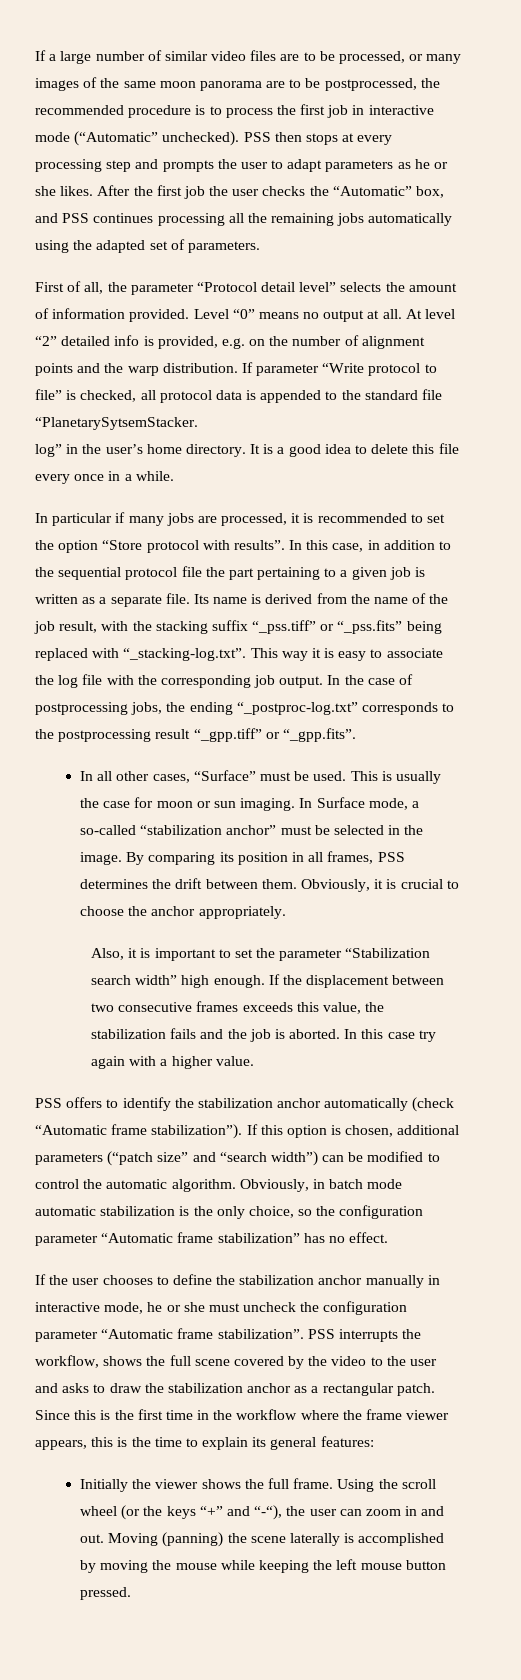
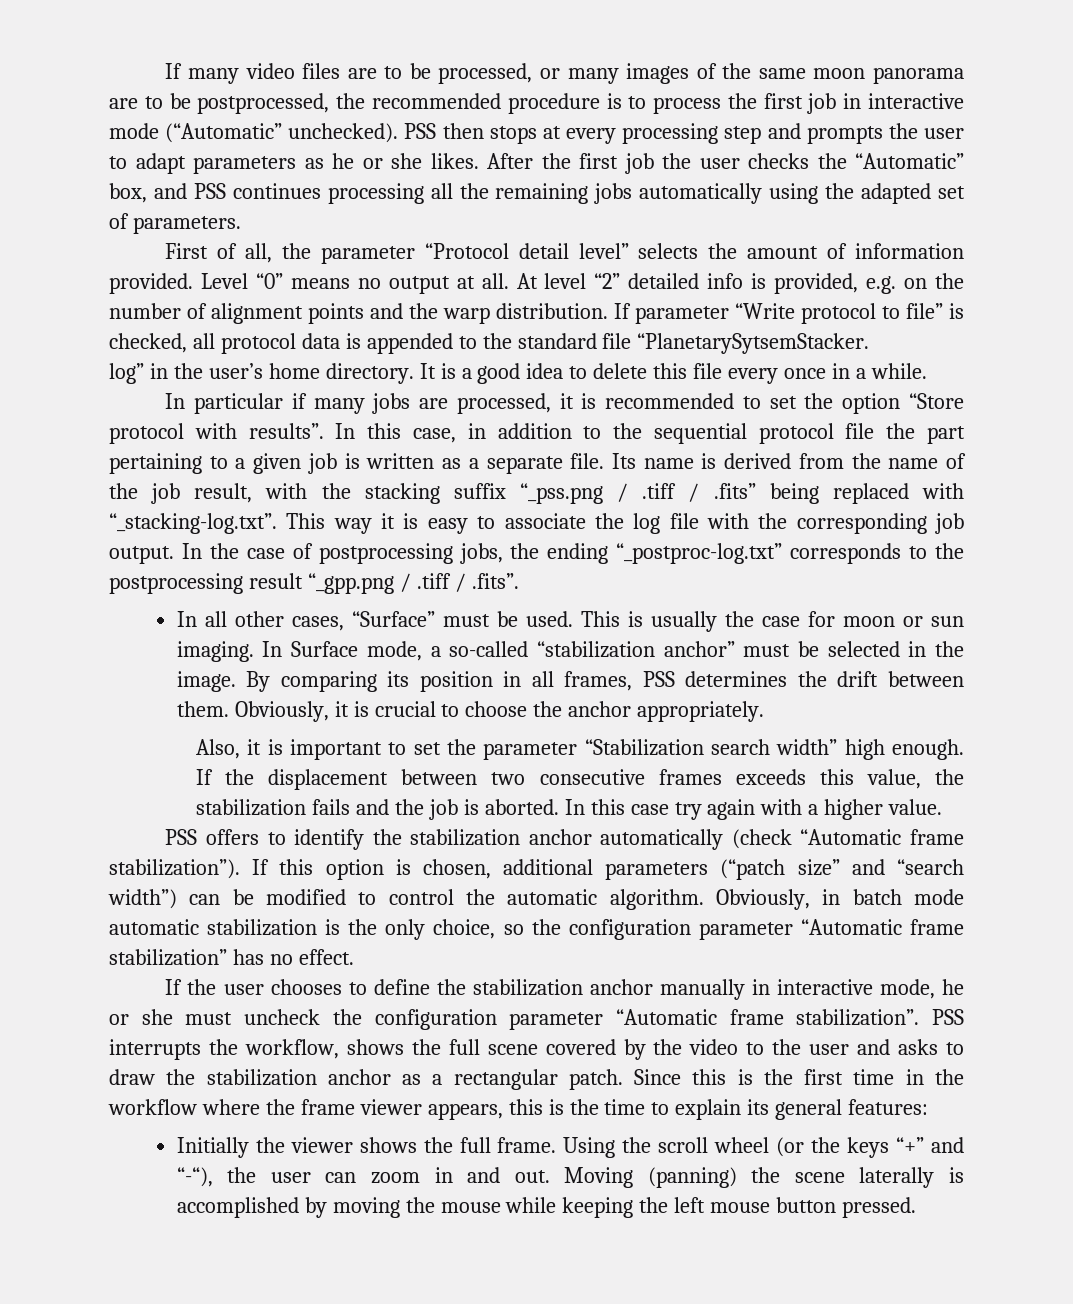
- If a large number of similar video files are to be processed, or many images of the same moon panorama are to be postprocessed, the recommended procedure is to process the first job in interactive mode (“Automatic” unchecked).
+ If many video files are to be processed, or many images of the same moon panorama are to be postprocessed, the recommended procedure is to process the first job in interactive mode (“Automatic” unchecked).
- Its name is derived from the name of the job result, with the stacking suffix “_pss.tiff” or “_pss.fits” being replaced with “_stacking-log.txt”. This way it is easy to associate the log file with the corresponding job output.
+ Its name is derived from the name of the job result, with the stacking suffix “_pss.png / .tiff / .fits” being replaced with “_stacking-log.txt”. This way it is easy to associate the log file with the corresponding job output.
- In the case of postprocessing jobs, the ending “_postproc-log.txt” corresponds to the postprocessing result “_gpp.tiff” or “_gpp.fits”.
+ In the case of postprocessing jobs, the ending “_postproc-log.txt” corresponds to the postprocessing result “_gpp.png / .tiff / .fits”.

